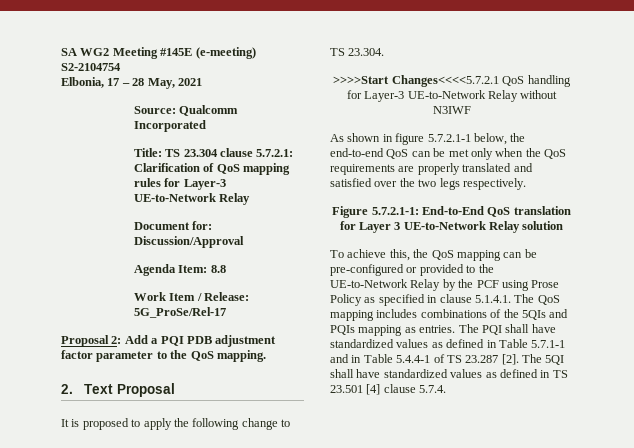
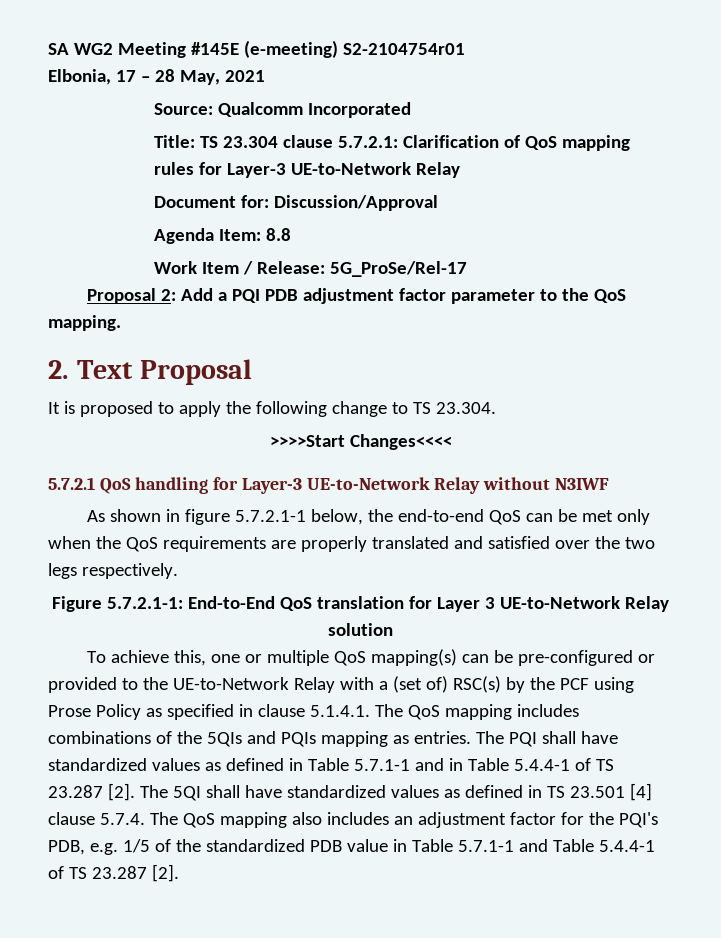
- SA WG2 Meeting #145E (e-meeting) S2-2104754
+ SA WG2 Meeting #145E (e-meeting) S2-2104754r01
- >>>>Start Changes<<<<5.7.2.1 QoS handling for Layer-3 UE-to-Network Relay without N3IWF
+ >>>>Start Changes<<<<
+ 5.7.2.1 QoS handling for Layer-3 UE-to-Network Relay without N3IWF
- To achieve this, the QoS mapping can be pre-configured or provided to the UE-to-Network Relay by the PCF using Prose Policy as specified in clause 5.1.4.1. The QoS mapping includes combinations of the 5QIs and PQIs mapping as entries.
+ To achieve this, one or multiple QoS mapping(s) can be pre-configured or provided to the UE-to-Network Relay with a (set of) RSC(s) by the PCF using Prose Policy as specified in clause 5.1.4.1. The QoS mapping includes combinations of the 5QIs and PQIs mapping as entries.
- The 5QI shall have standardized values as defined in TS 23.501 [4] clause 5.7.4.
+ The 5QI shall have standardized values as defined in TS 23.501 [4] clause 5.7.4. The QoS mapping also includes an adjustment factor for the PQI's PDB, e.g. 1/5 of the standardized PDB value in Table 5.7.1-1 and Table 5.4.4-1 of TS 23.287 [2].

